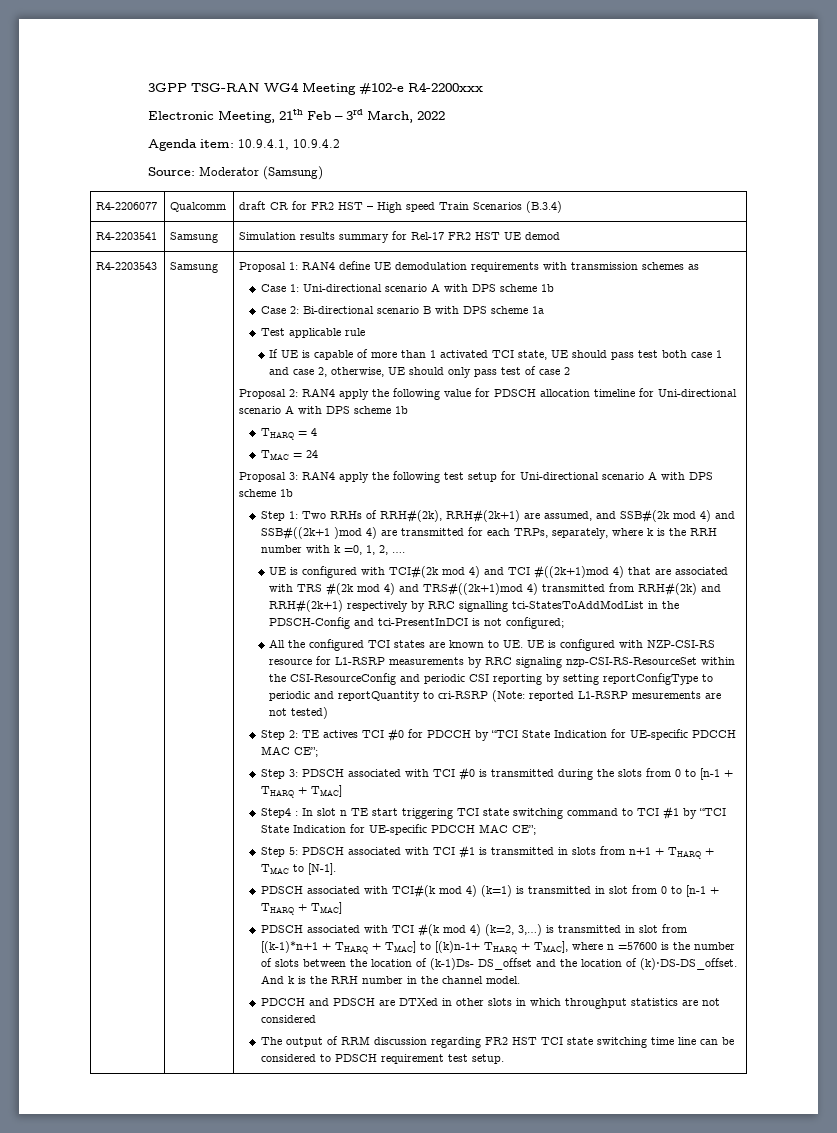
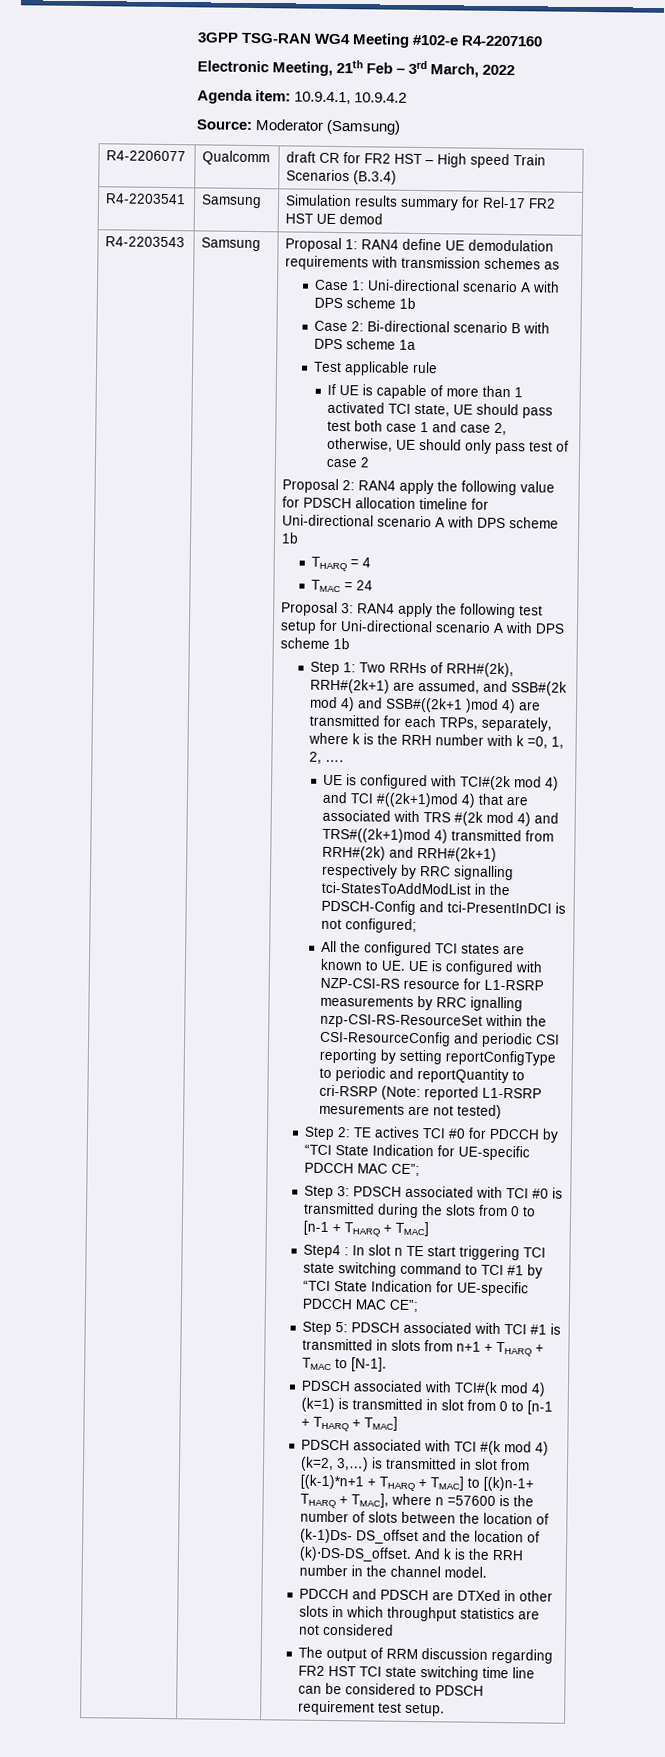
- 3GPP TSG-RAN WG4 Meeting #102-e R4-2200xxx
+ 3GPP TSG-RAN WG4 Meeting #102-e R4-2207160
- All the configured TCI states are known to UE. UE is configured with NZP-CSI-RS resource for L1-RSRP measurements by RRC signaling nzp-CSI-RS-ResourceSet within the CSI-ResourceConfig and periodic CSI reporting by setting reportConfigType to periodic and reportQuantity to cri-RSRP (Note: reported L1-RSRP mesurements are not tested)
+ All the configured TCI states are known to UE. UE is configured with NZP-CSI-RS resource for L1-RSRP measurements by RRC ignalling nzp-CSI-RS-ResourceSet within the CSI-ResourceConfig and periodic CSI reporting by setting reportConfigType to periodic and reportQuantity to cri-RSRP (Note: reported L1-RSRP mesurements are not tested)

